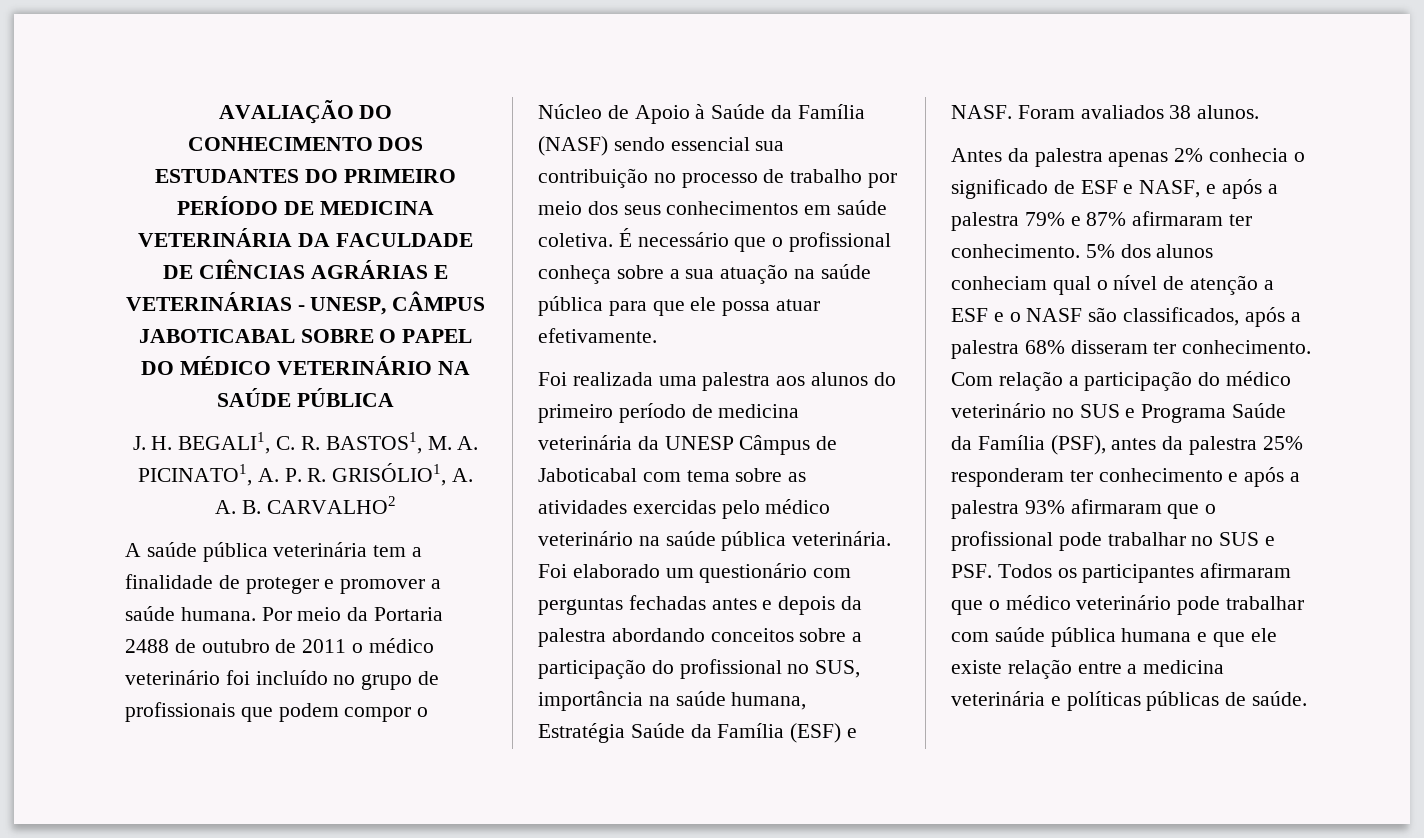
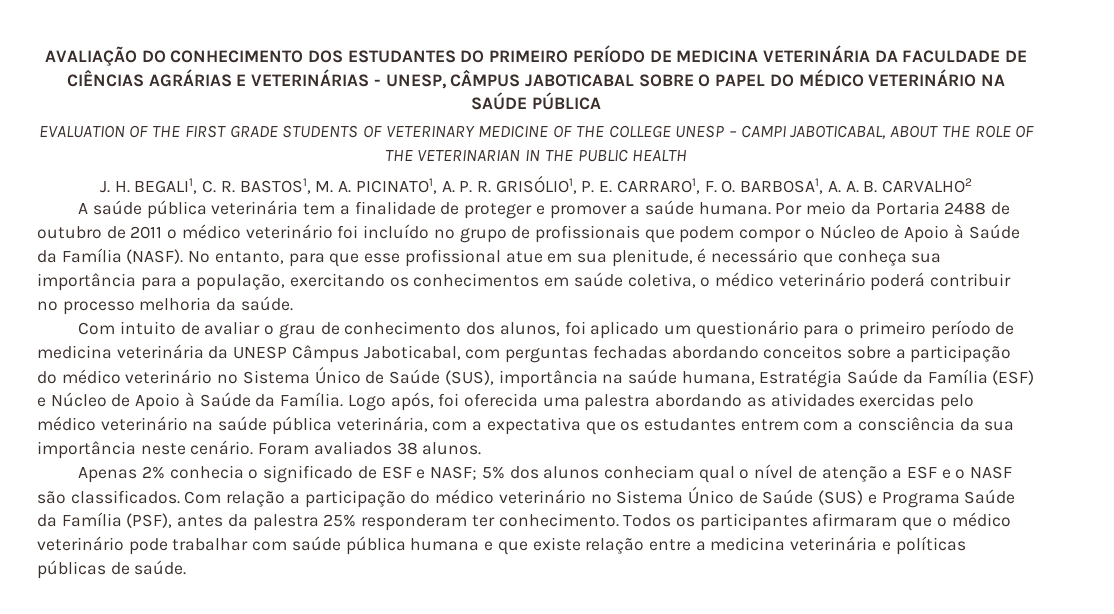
+ EVALUATION OF THE FIRST GRADE STUDENTS OF VETERINARY MEDICINE OF THE COLLEGE UNESP – CAMPI JABOTICABAL, ABOUT THE ROLE OF THE VETERINARIAN IN THE PUBLIC HEALTH
- J. H. BEGALI1, C. R. BASTOS1, M. A. PICINATO1, A. P. R. GRISÓLIO1, A. A. B. CARVALHO2
+ J. H. BEGALI1, C. R. BASTOS1, M. A. PICINATO1, A. P. R. GRISÓLIO1, P. E. CARRARO1, F. O. BARBOSA1, A. A. B. CARVALHO2
- Por meio da Portaria 2488 de outubro de 2011 o médico veterinário foi incluído no grupo de profissionais que podem compor o Núcleo de Apoio à Saúde da Família (NASF) sendo essencial sua contribuição no processo de trabalho por meio dos seus conhecimentos em saúde coletiva. É necessário que o profissional conheça sobre a sua atuação na saúde pública para que ele possa atuar efetivamente.
- Foi realizada uma palestra aos alunos do primeiro período de medicina veterinária da UNESP Câmpus de Jaboticabal com tema sobre as atividades exercidas pelo médico veterinário na saúde pública veterinária. Foi elaborado um questionário com perguntas fechadas antes e depois da palestra abordando conceitos sobre a participação do profissional no SUS, importância na saúde humana, Estratégia Saúde da Família (ESF) e NASF.
+ Por meio da Portaria 2488 de outubro de 2011 o médico veterinário foi incluído no grupo de profissionais que podem compor o Núcleo de Apoio à Saúde da Família (NASF). No entanto, para que esse profissional atue em sua plenitude, é necessário que conheça sua importância para a população, exercitando os conhecimentos em saúde coletiva, o médico veterinário poderá contribuir no processo melhoria da saúde.
+ Com intuito de avaliar o grau de conhecimento dos alunos, foi aplicado um questionário para o primeiro período de medicina veterinária da UNESP Câmpus Jaboticabal, com perguntas fechadas abordando conceitos sobre a participação do médico veterinário no Sistema Único de Saúde (SUS), importância na saúde humana, Estratégia Saúde da Família (ESF) e Núcleo de Apoio à Saúde da Família. Logo após, foi oferecida uma palestra abordando as atividades exercidas pelo médico veterinário na saúde pública veterinária, com a expectativa que os estudantes entrem com a consciência da sua importância neste cenário.
- Antes da palestra apenas 2% conhecia o significado de ESF e NASF, e após a palestra 79% e 87% afirmaram ter conhecimento. 5% dos alunos conheciam qual o nível de atenção a ESF e o NASF são classificados, após a palestra 68% disseram ter conhecimento.
+ Apenas 2% conhecia o significado de ESF e NASF; 5% dos alunos conheciam qual o nível de atenção a ESF e o NASF são classificados.
- Com relação a participação do médico veterinário no SUS e Programa Saúde da Família (PSF), antes da palestra 25% responderam ter conhecimento e após a palestra 93% afirmaram que o profissional pode trabalhar no SUS e PSF. Todos os participantes afirmaram que o médico veterinário pode trabalhar com saúde pública humana e que ele existe relação entre a medicina veterinária e políticas públicas de saúde.
+ Com relação a participação do médico veterinário no Sistema Único de Saúde (SUS) e Programa Saúde da Família (PSF), antes da palestra 25% responderam ter conhecimento. Todos os participantes afirmaram que o médico veterinário pode trabalhar com saúde pública humana e que existe relação entre a medicina veterinária e políticas públicas de saúde.

